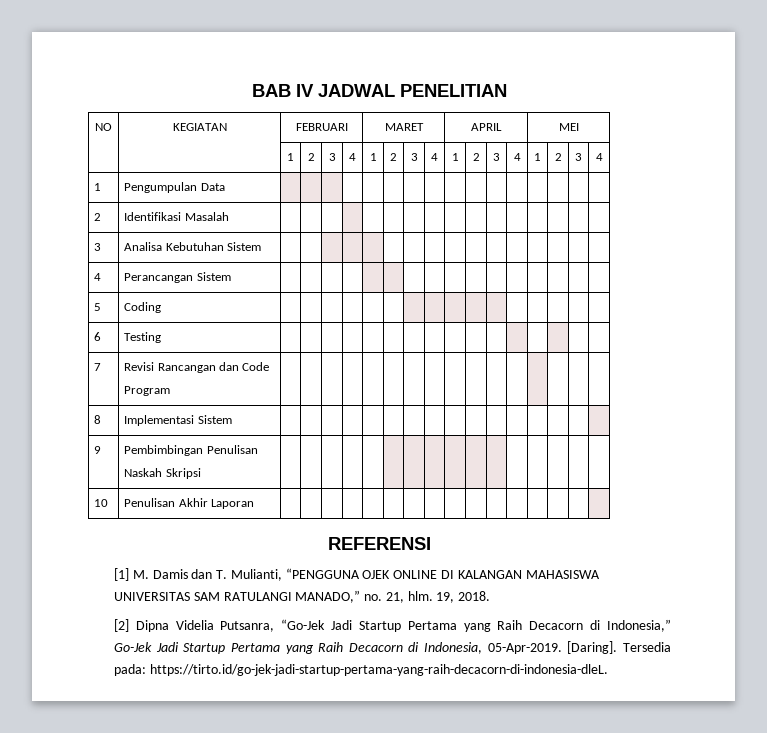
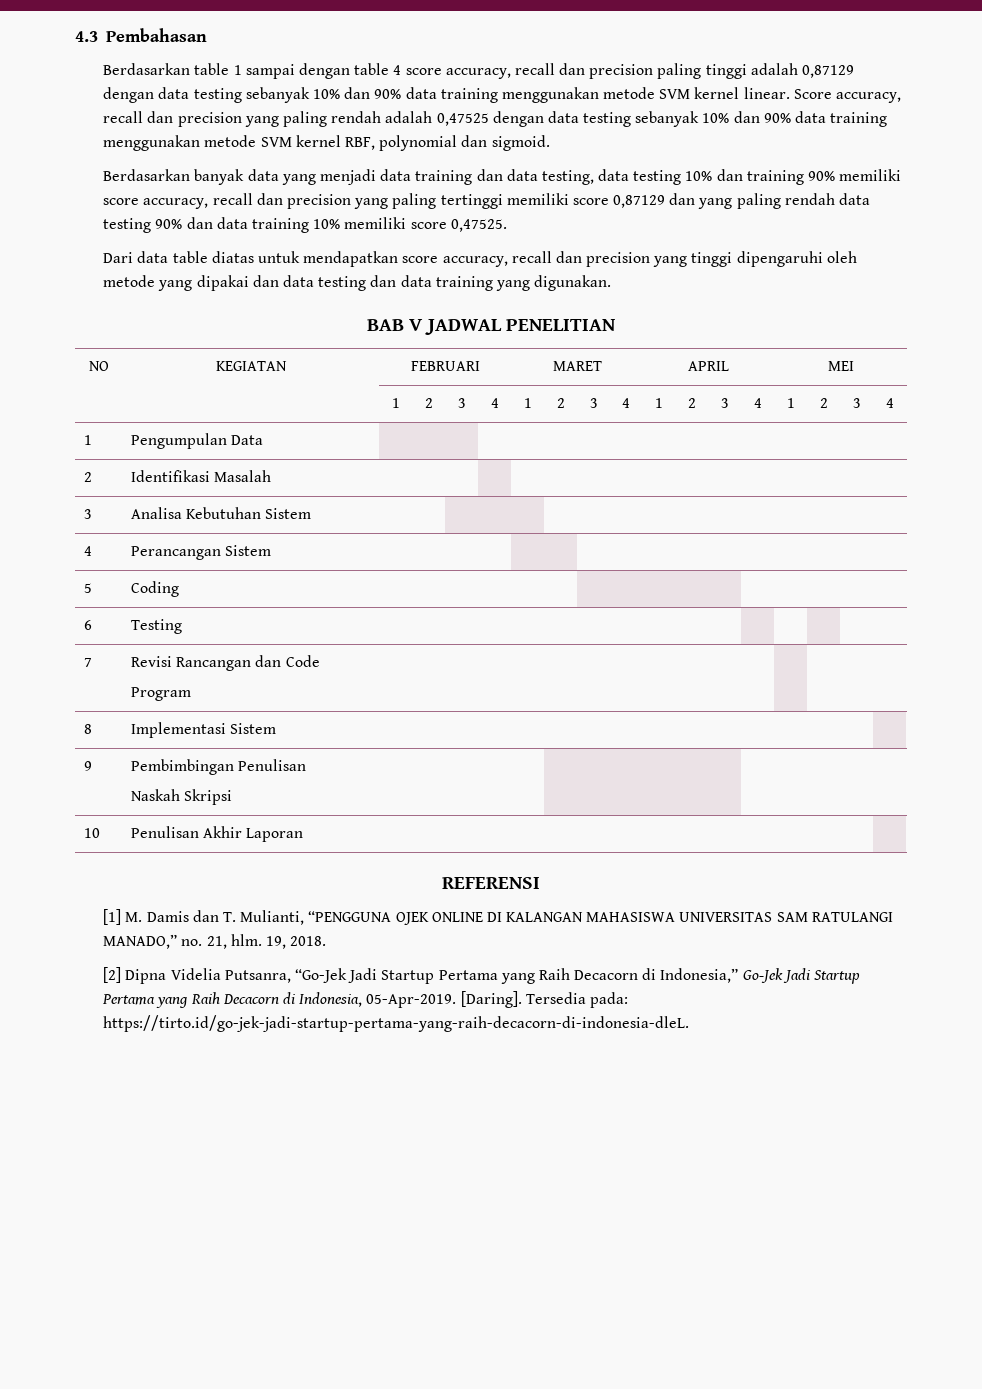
- BAB IV JADWAL PENELITIAN
+ 4.3 Pembahasan
+ Berdasarkan table 1 sampai dengan table 4 score accuracy, recall dan precision paling tinggi adalah 0,87129 dengan data testing sebanyak 10% dan 90% data training menggunakan metode SVM kernel linear. Score accuracy, recall dan precision yang paling rendah adalah 0,47525 dengan data testing sebanyak 10% dan 90% data training menggunakan metode SVM kernel RBF, polynomial dan sigmoid.
+ Berdasarkan banyak data yang menjadi data training dan data testing, data testing 10% dan training 90% memiliki score accuracy, recall dan precision yang paling tertinggi memiliki score 0,87129 dan yang paling rendah data testing 90% dan data training 10% memiliki score 0,47525.
+ Dari data table diatas untuk mendapatkan score accuracy, recall dan precision yang tinggi dipengaruhi oleh metode yang dipakai dan data testing dan data training yang digunakan.
+ BAB V JADWAL PENELITIAN

